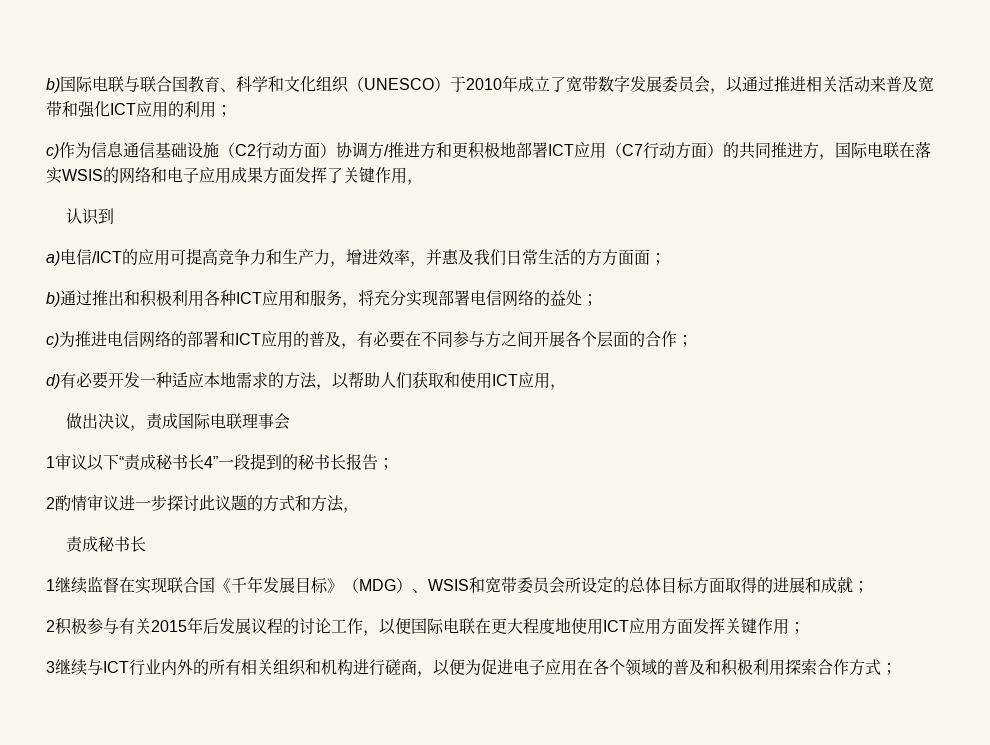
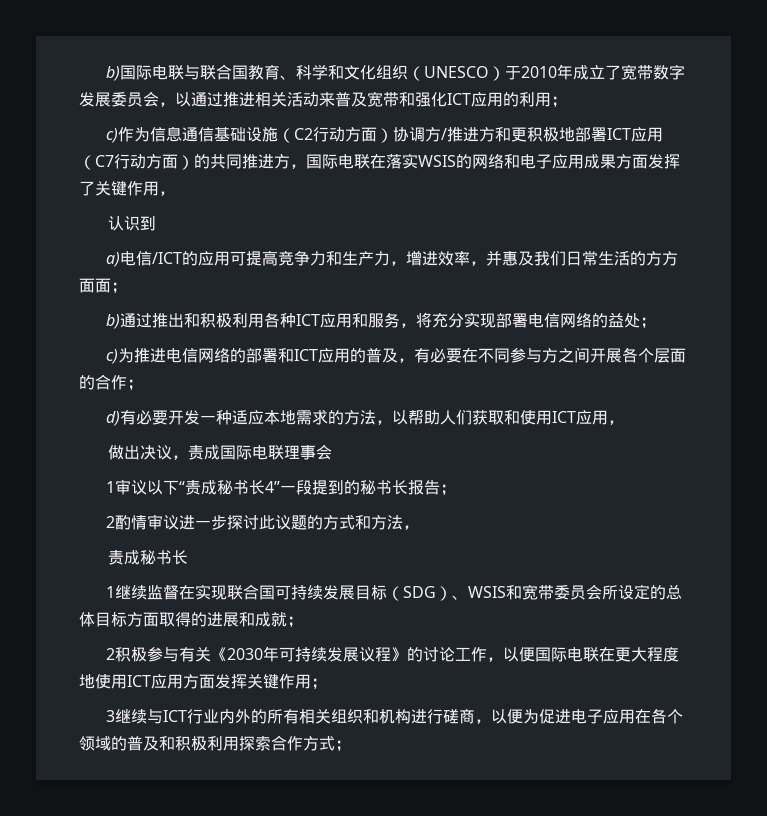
- 1继续监督在实现联合国《千年发展目标》（MDG）、WSIS和宽带委员会所设定的总体目标方面取得的进展和成就；
+ 1继续监督在实现联合国可持续发展目标（SDG）、WSIS和宽带委员会所设定的总体目标方面取得的进展和成就；
- 2积极参与有关2015年后发展议程的讨论工作，以便国际电联在更大程度地使用ICT应用方面发挥关键作用；
+ 2积极参与有关《2030年可持续发展议程》的讨论工作，以便国际电联在更大程度地使用ICT应用方面发挥关键作用；

